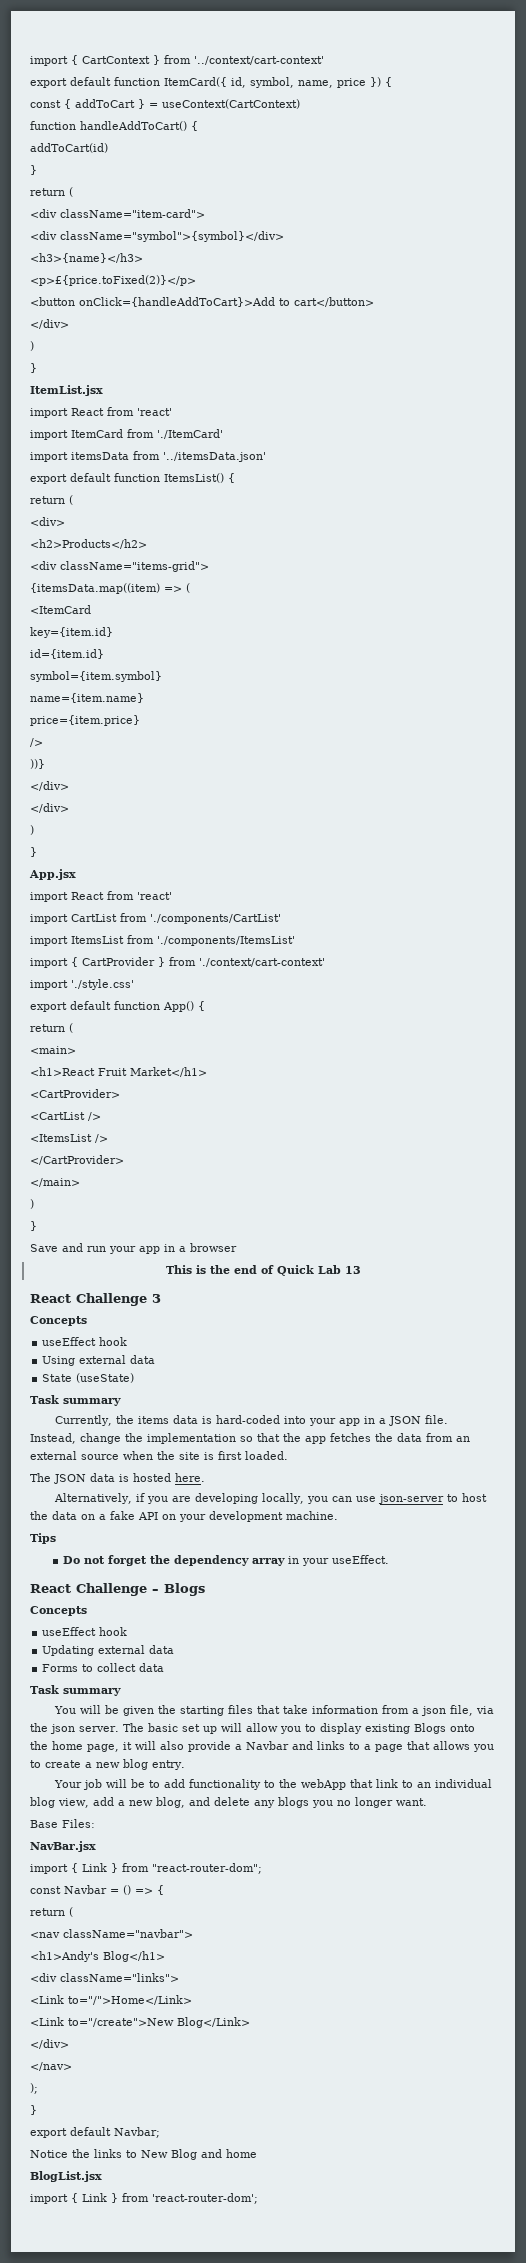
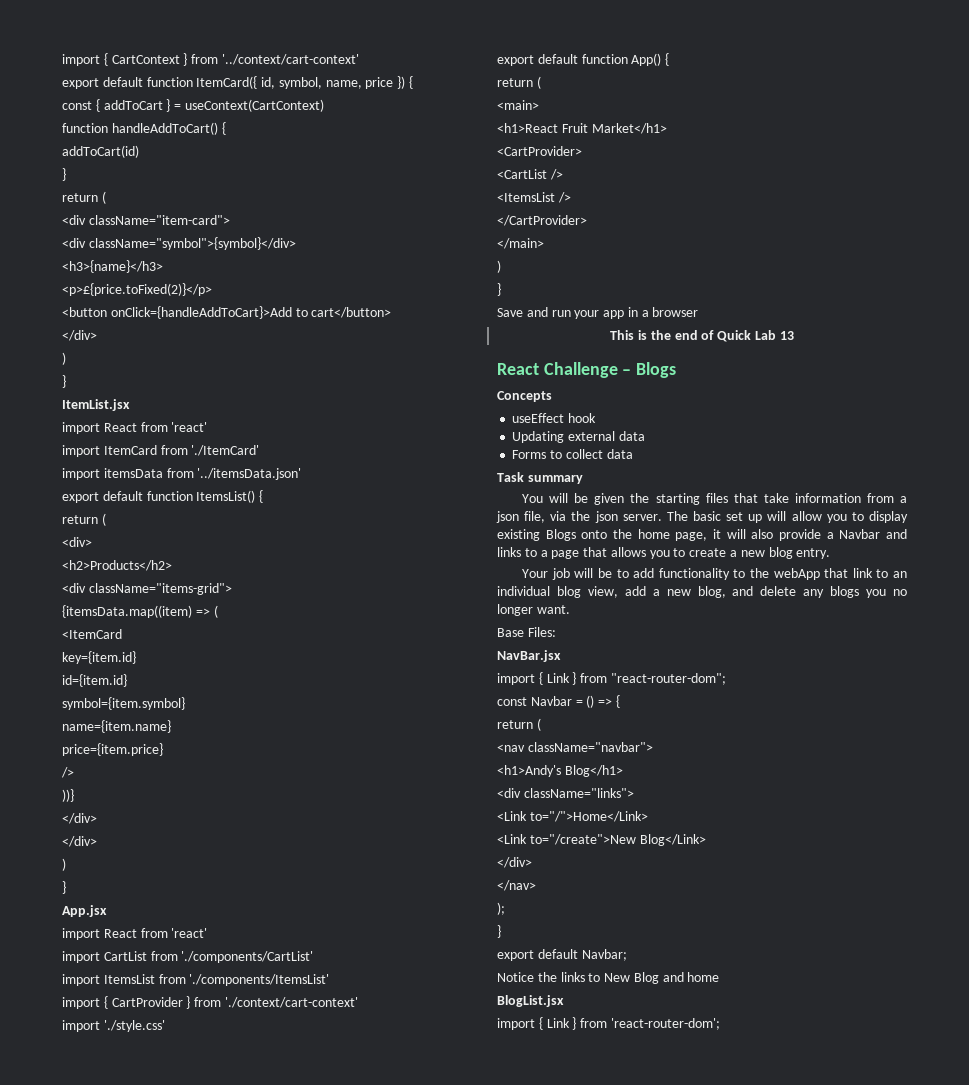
- React Challenge 3
- Concepts
- useEffect hook
- Using external data
- State (useState)
- Task summary
- Currently, the items data is hard-coded into your app in a JSON file. Instead, change the implementation so that the app fetches the data from an external source when the site is first loaded.
- The JSON data is hosted here.
- Alternatively, if you are developing locally, you can use json-server to host the data on a fake API on your development machine.
- Tips
- Do not forget the dependency array in your useEffect.

